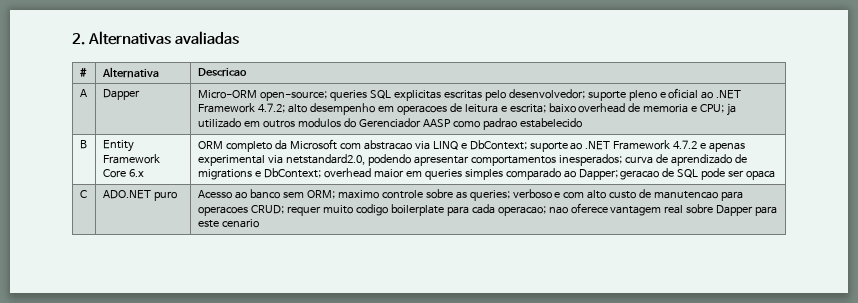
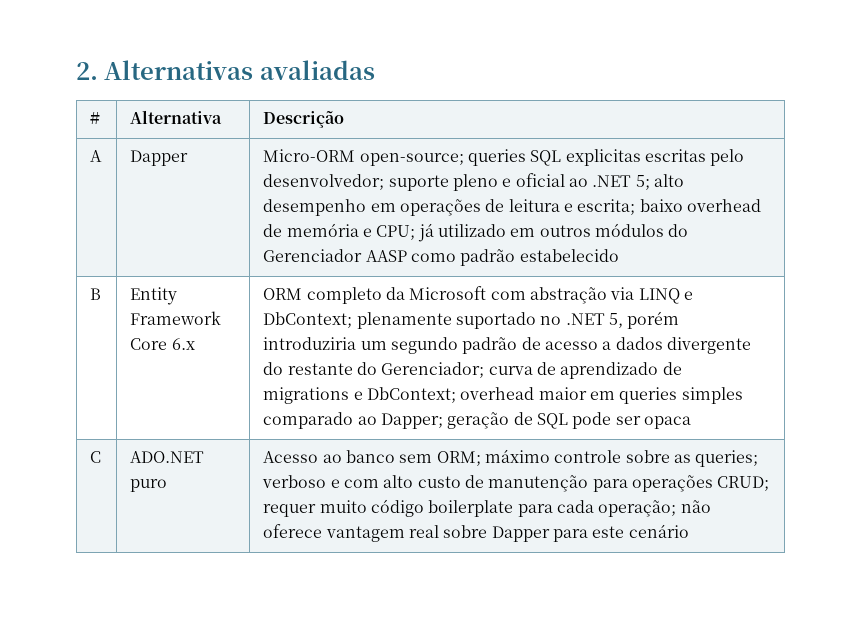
- # | Alternativa | Descricao
+ # | Alternativa | Descrição
- Micro-ORM open-source; queries SQL explicitas escritas pelo desenvolvedor; suporte pleno e oficial ao .NET Framework 4.7.2; alto desempenho em operacoes de leitura e escrita; baixo overhead de memoria e CPU; ja utilizado em outros modulos do Gerenciador AASP como padrao estabelecido
+ Micro-ORM open-source; queries SQL explicitas escritas pelo desenvolvedor; suporte pleno e oficial ao .NET 5; alto desempenho em operações de leitura e escrita; baixo overhead de memória e CPU; já utilizado em outros módulos do Gerenciador AASP como padrão estabelecido
- ORM completo da Microsoft com abstracao via LINQ e DbContext; suporte ao .NET Framework 4.7.2 e apenas experimental via netstandard2.0, podendo apresentar comportamentos inesperados; curva de aprendizado de migrations e DbContext; overhead maior em queries simples comparado ao Dapper; geracao de SQL pode ser opaca
+ ORM completo da Microsoft com abstração via LINQ e DbContext; plenamente suportado no .NET 5, porém introduziria um segundo padrão de acesso a dados divergente do restante do Gerenciador; curva de aprendizado de migrations e DbContext; overhead maior em queries simples comparado ao Dapper; geração de SQL pode ser opaca
- C | ADO.NET puro | Acesso ao banco sem ORM; maximo controle sobre as queries; verboso e com alto custo de manutencao para operacoes CRUD; requer muito codigo boilerplate para cada operacao; nao oferece vantagem real sobre Dapper para este cenario
+ C | ADO.NET puro | Acesso ao banco sem ORM; máximo controle sobre as queries; verboso e com alto custo de manutenção para operações CRUD; requer muito código boilerplate para cada operação; não oferece vantagem real sobre Dapper para este cenário

